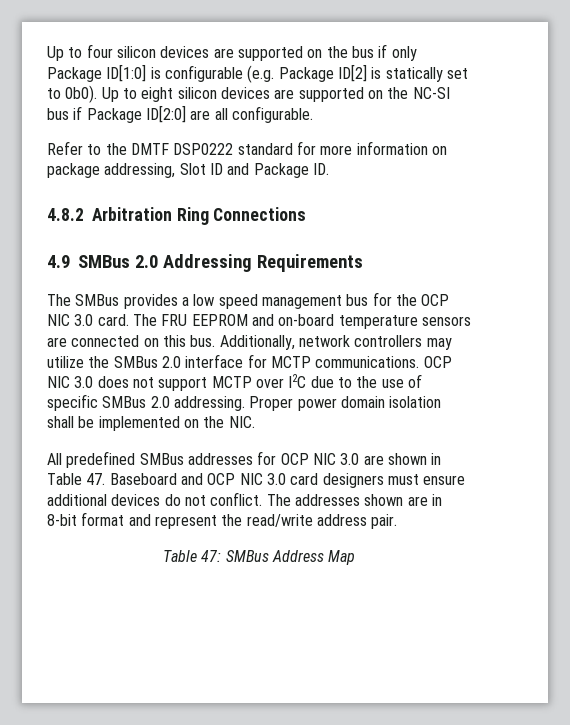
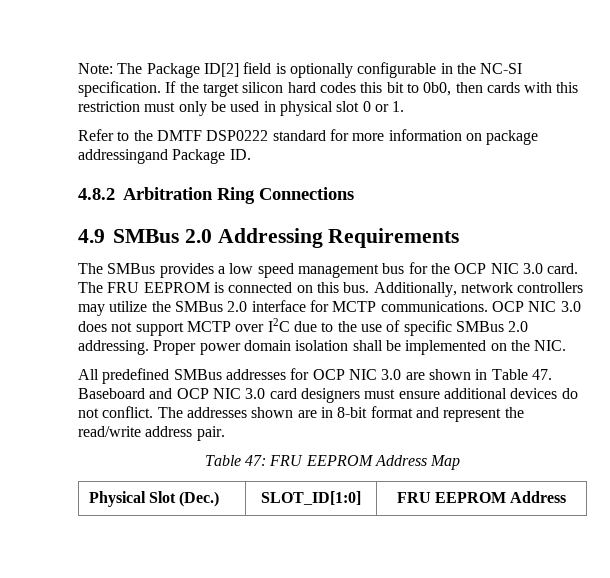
- Up to four silicon devices are supported on the bus if only Package ID[1:0] is configurable (e.g. Package ID[2] is statically set to 0b0). Up to eight silicon devices are supported on the NC-SI bus if Package ID[2:0] are all configurable.
+ Note: The Package ID[2] field is optionally configurable in the NC-SI specification. If the target silicon hard codes this bit to 0b0, then cards with this restriction must only be used in physical slot 0 or 1.
- Refer to the DMTF DSP0222 standard for more information on package addressing, Slot ID and Package ID.
+ Refer to the DMTF DSP0222 standard for more information on package addressingand Package ID.
- The FRU EEPROM and on-board temperature sensors are connected on this bus.
+ The FRU EEPROM is connected on this bus.
- Table 47: SMBus Address Map
+ Table 47: FRU EEPROM Address Map
+ Physical Slot (Dec.) | SLOT_ID[1:0] | FRU EEPROM Address

